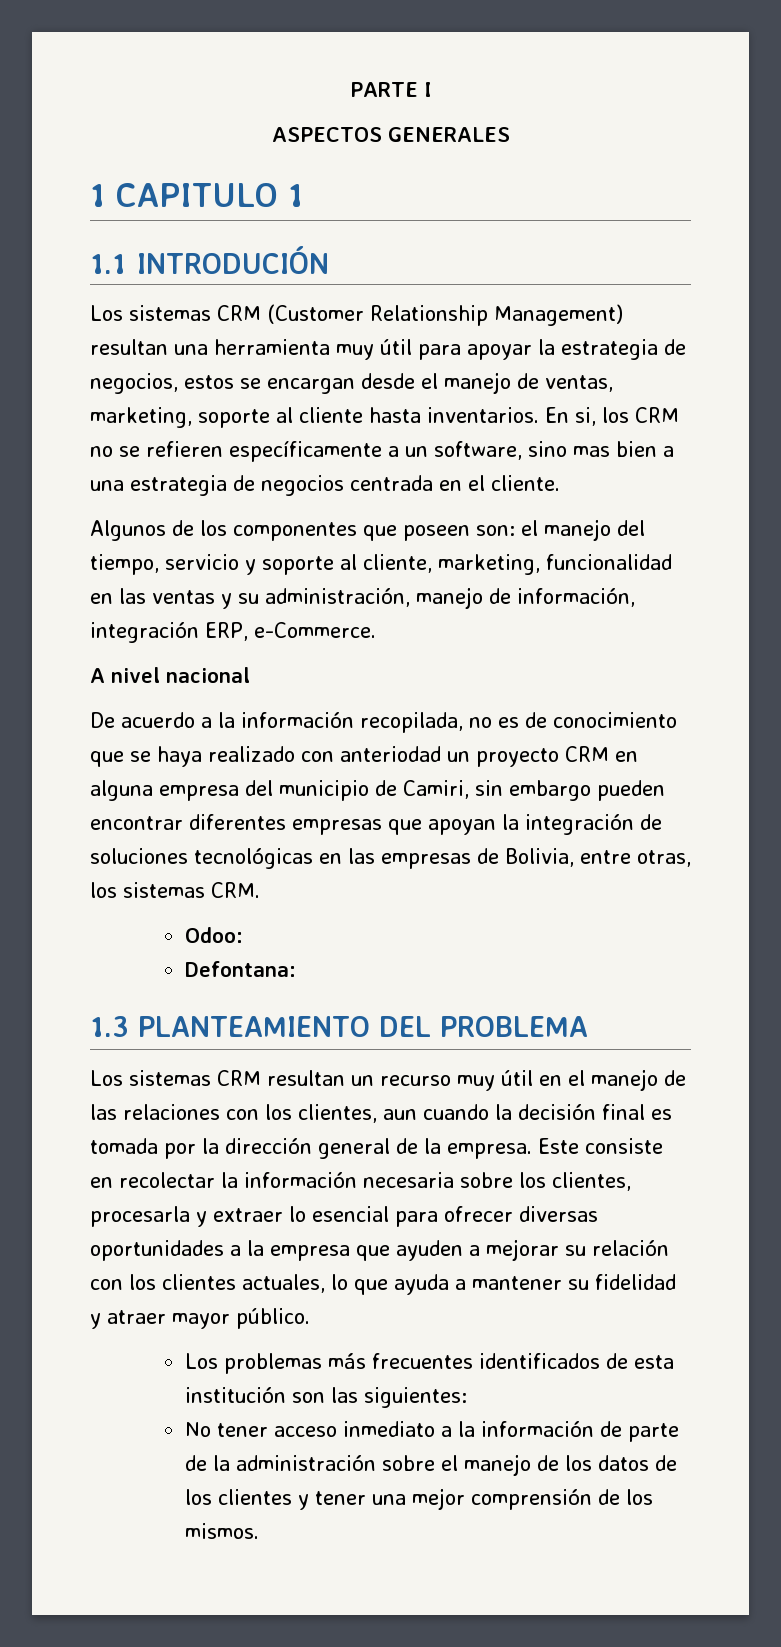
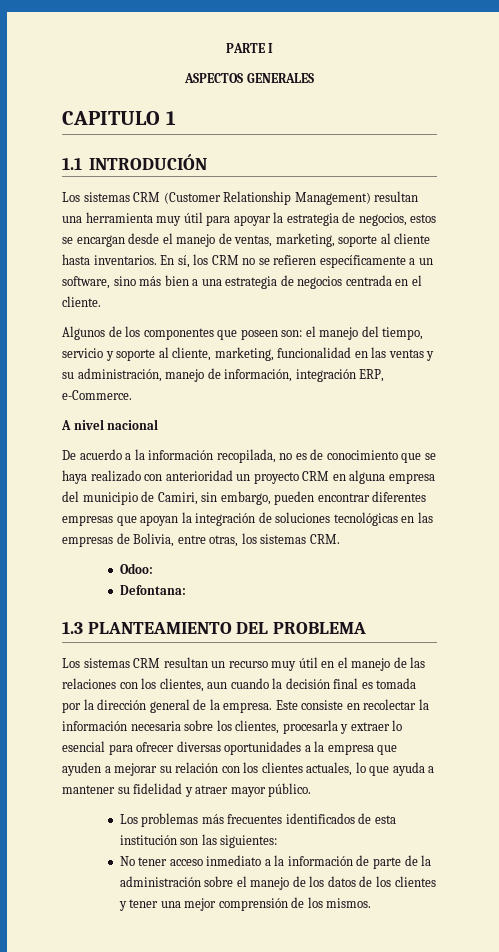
- 1 CAPITULO 1
+ CAPITULO 1
- En si, los CRM no se refieren específicamente a un software, sino mas bien a una estrategia de negocios centrada en el cliente.
+ En sí, los CRM no se refieren específicamente a un software, sino más bien a una estrategia de negocios centrada en el cliente.
- De acuerdo a la información recopilada, no es de conocimiento que se haya realizado con anteriodad un proyecto CRM en alguna empresa del municipio de Camiri, sin embargo pueden encontrar diferentes empresas que apoyan la integración de soluciones tecnológicas en las empresas de Bolivia, entre otras, los sistemas CRM.
+ De acuerdo a la información recopilada, no es de conocimiento que se haya realizado con anterioridad un proyecto CRM en alguna empresa del municipio de Camiri, sin embargo, pueden encontrar diferentes empresas que apoyan la integración de soluciones tecnológicas en las empresas de Bolivia, entre otras, los sistemas CRM.

